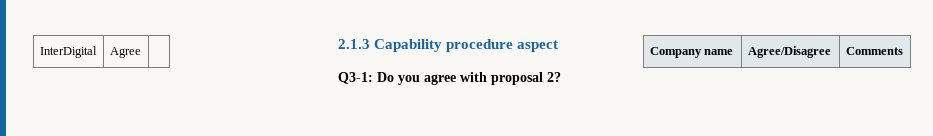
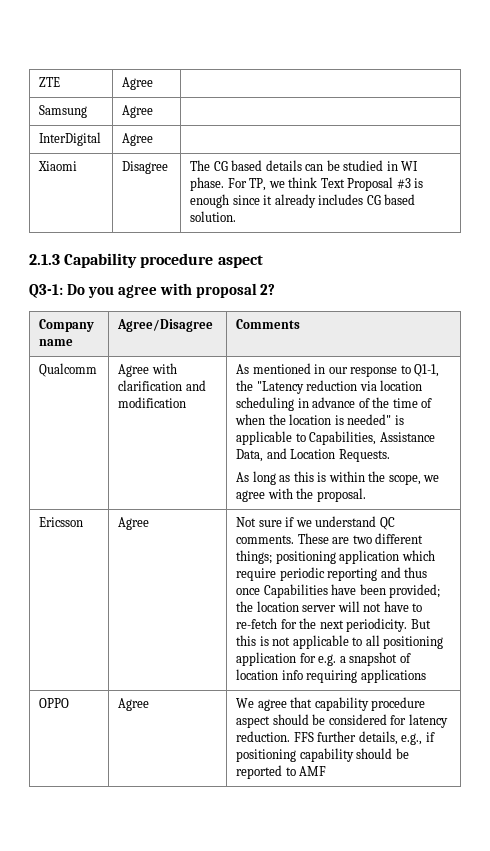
+ ZTE | Agree |
+ Samsung | Agree |
  InterDigital | Agree |
+ Xiaomi | Disagree | The CG based details can be studied in WI phase. For TP, we think Text Proposal #3 is enough since it already includes CG based solution.
+ Qualcomm | Agree with clarification and modification | As mentioned in our response to Q1-1, the "Latency reduction via location scheduling in advance of the time of when the location is needed" is applicable to Capabilities, Assistance Data, and Location Requests.
+ As long as this is within the scope, we agree with the proposal.
+ Ericsson | Agree | Not sure if we understand QC comments. These are two different things; positioning application which require periodic reporting and thus once Capabilities have been provided; the location server will not have to re-fetch for the next periodicity. But this is not applicable to all positioning application for e.g. a snapshot of location info requiring applications
+ OPPO | Agree | We agree that capability procedure aspect should be considered for latency reduction. FFS further details, e.g., if positioning capability should be reported to AMF

